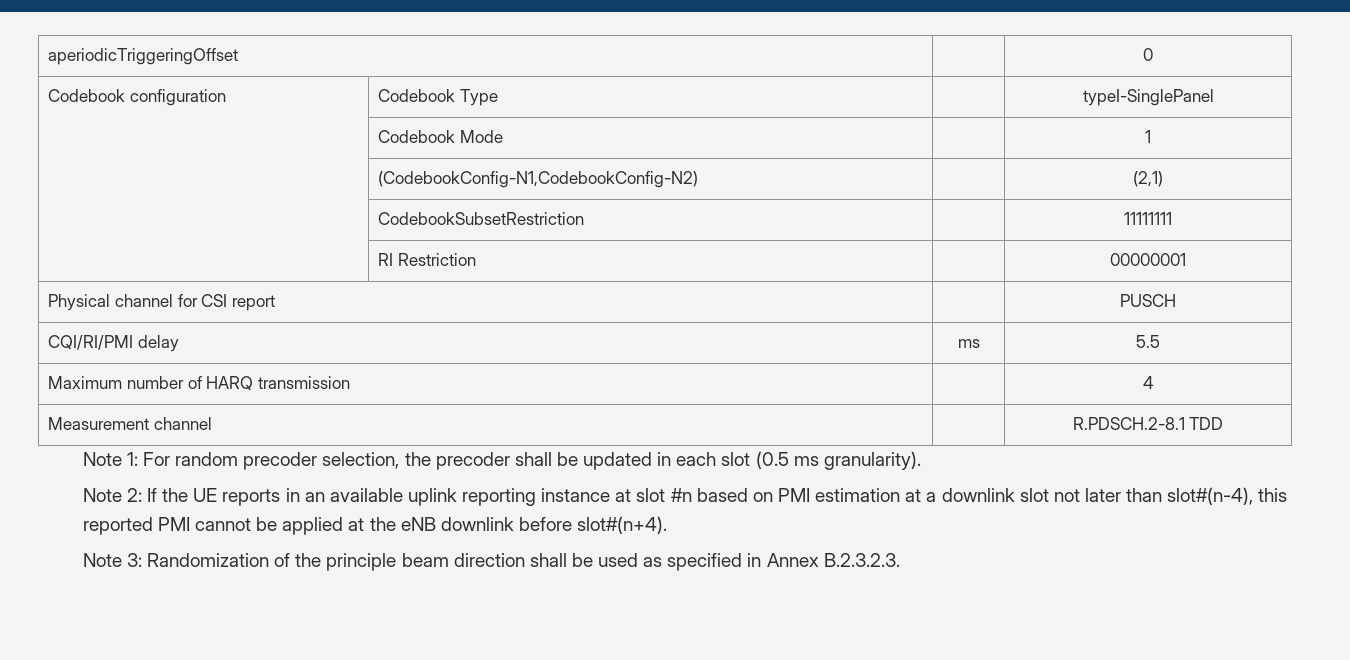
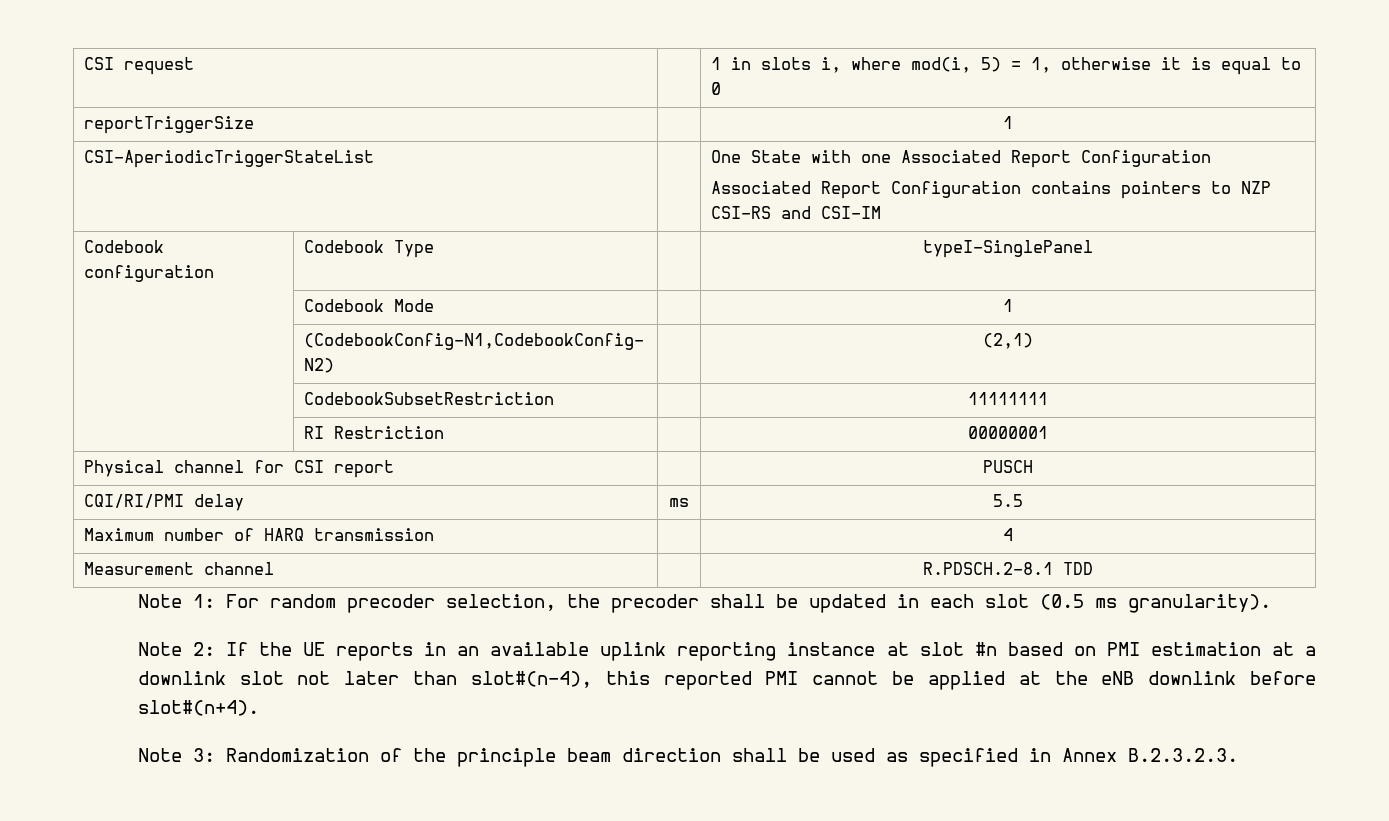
- aperiodicTriggeringOffset | | 0
+ CSI request | | 1 in slots i, where mod(i, 5) = 1, otherwise it is equal to 0
+ reportTriggerSize | | 1
+ CSI-AperiodicTriggerStateList | | One State with one Associated Report Configuration
+ Associated Report Configuration contains pointers to NZP CSI-RS and CSI-IM

